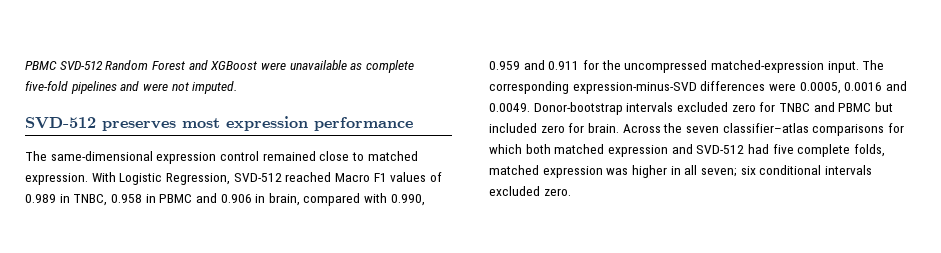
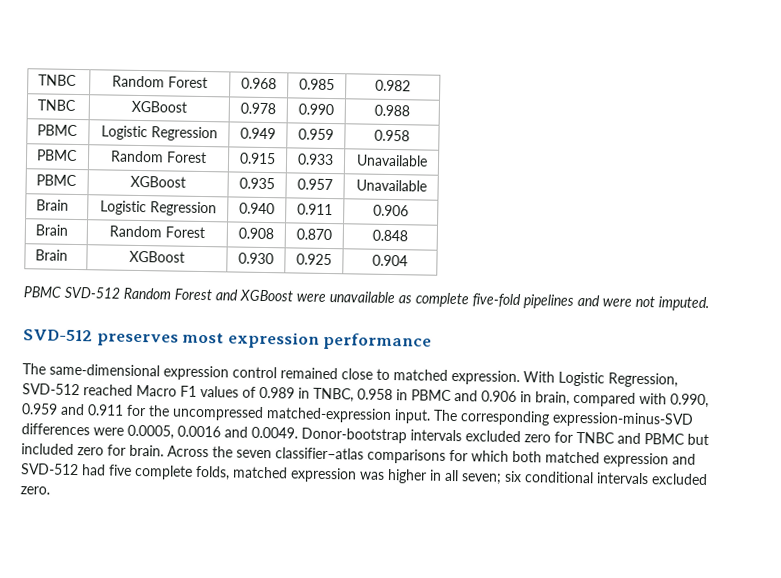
+ TNBC | Random Forest | 0.968 | 0.985 | 0.982
+ TNBC | XGBoost | 0.978 | 0.990 | 0.988
+ PBMC | Logistic Regression | 0.949 | 0.959 | 0.958
+ PBMC | Random Forest | 0.915 | 0.933 | Unavailable
+ PBMC | XGBoost | 0.935 | 0.957 | Unavailable
+ Brain | Logistic Regression | 0.940 | 0.911 | 0.906
+ Brain | Random Forest | 0.908 | 0.870 | 0.848
+ Brain | XGBoost | 0.930 | 0.925 | 0.904

